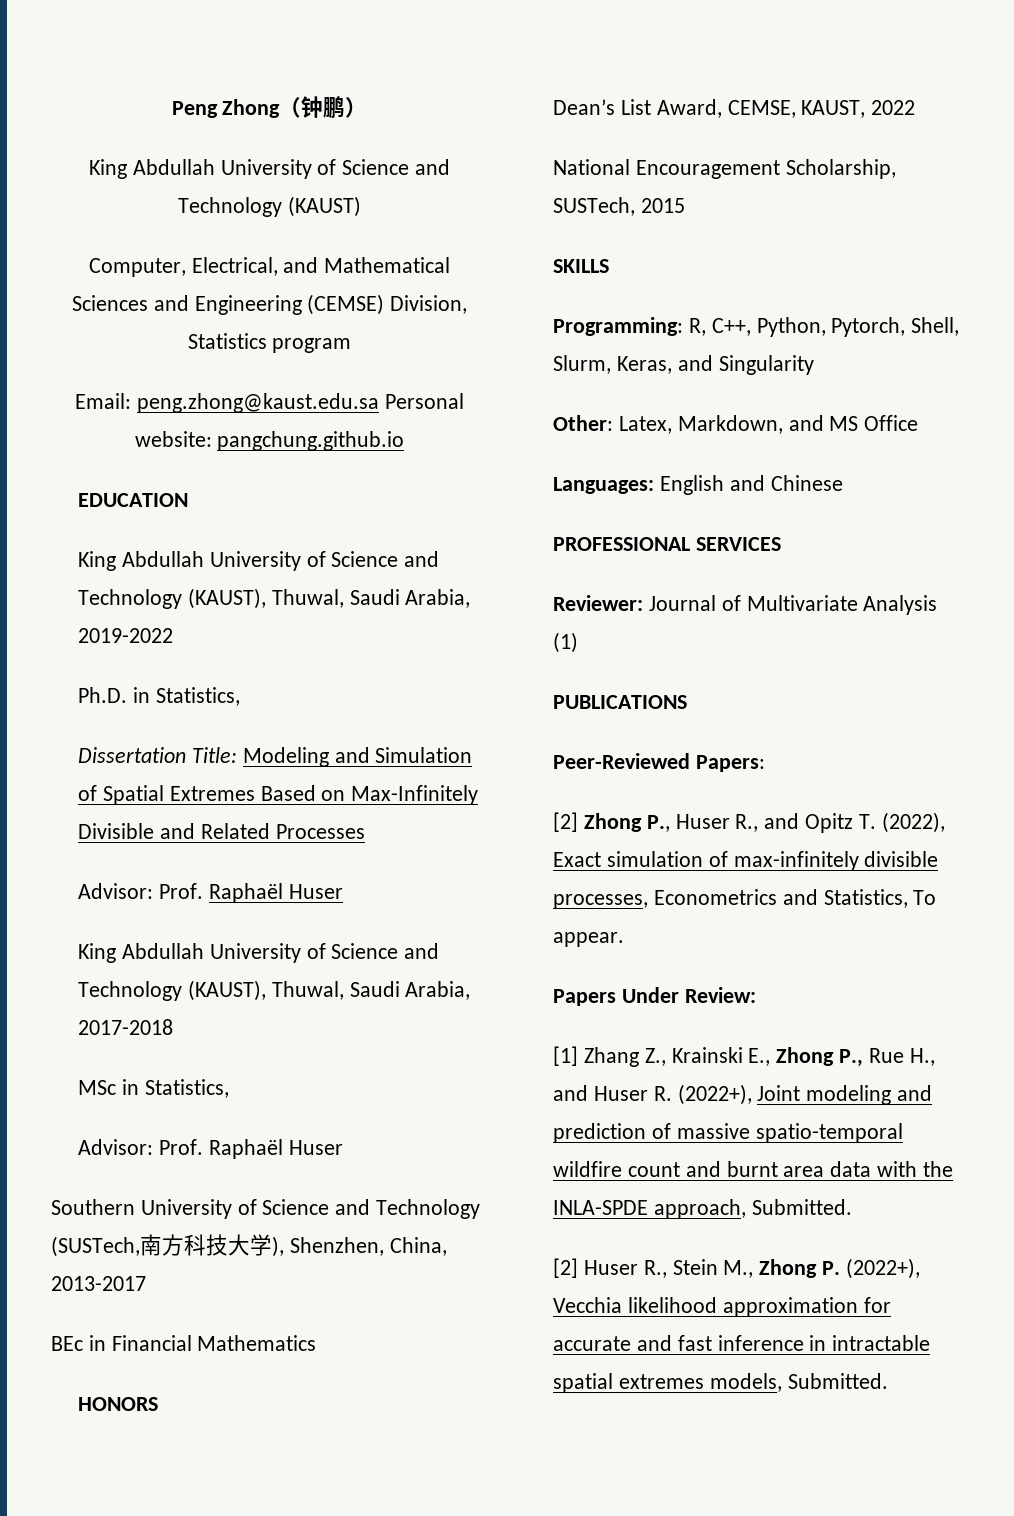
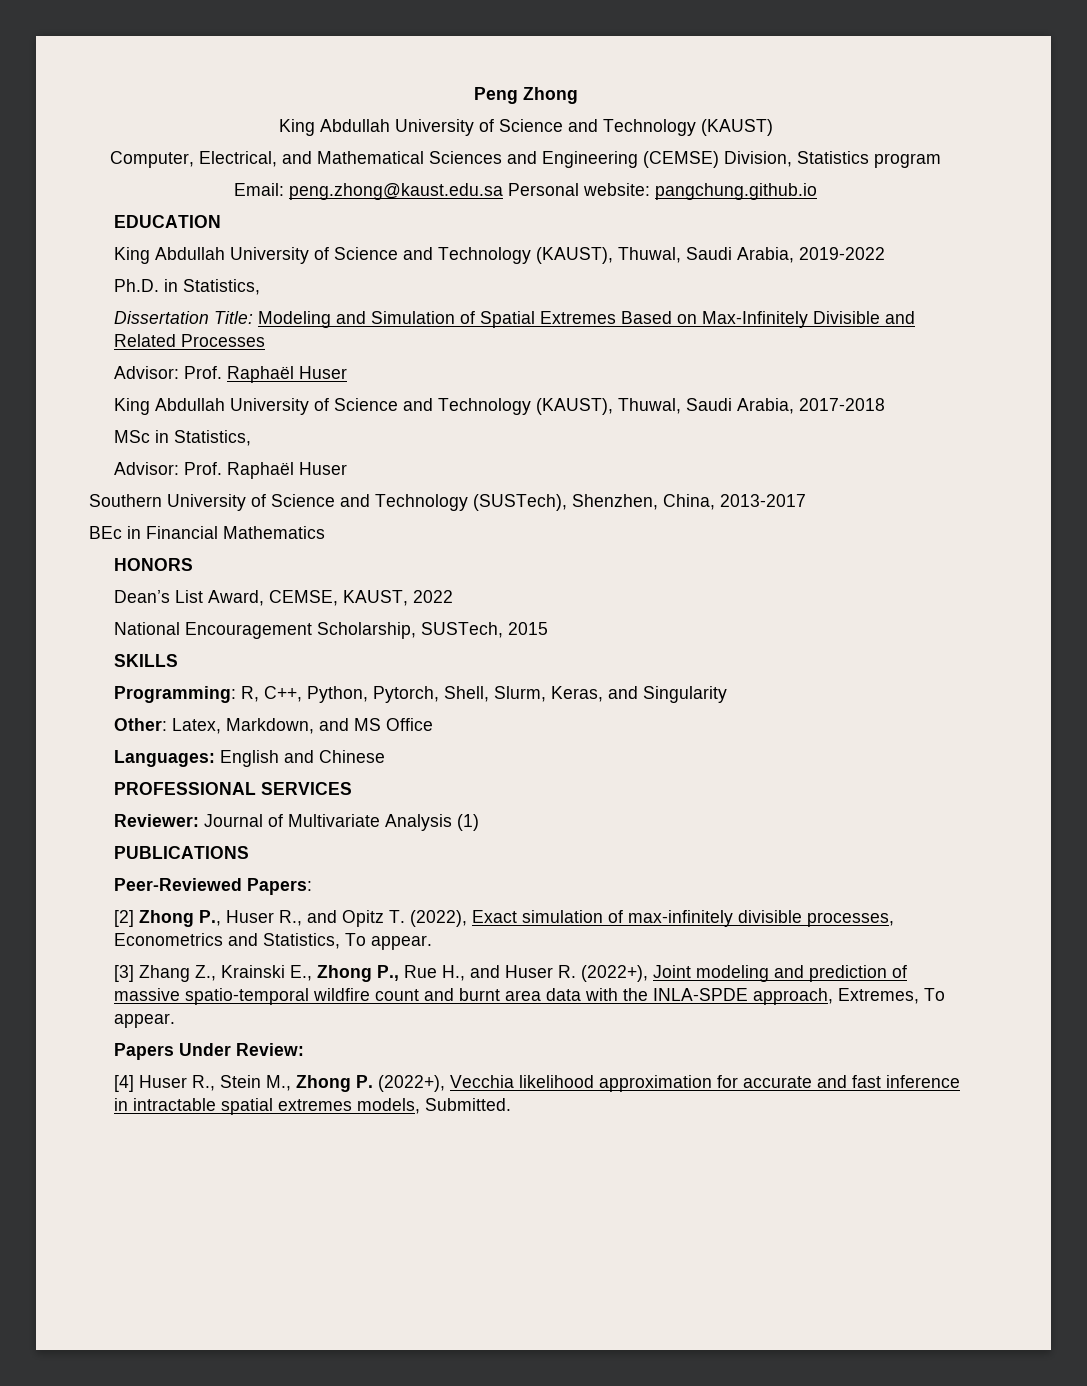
- Peng Zhong（钟鹏）
+ Peng Zhong
- Southern University of Science and Technology (SUSTech,南方科技大学), Shenzhen, China, 2013-2017
+ Southern University of Science and Technology (SUSTech), Shenzhen, China, 2013-2017
+ [3] Zhang Z., Krainski E., Zhong P., Rue H., and Huser R. (2022+), Joint modeling and prediction of massive spatio-temporal wildfire count and burnt area data with the INLA-SPDE approach, Extremes, To appear.
  Papers Under Review:
- [1] Zhang Z., Krainski E., Zhong P., Rue H., and Huser R. (2022+), Joint modeling and prediction of massive spatio-temporal wildfire count and burnt area data with the INLA-SPDE approach, Submitted.
- [2] Huser R., Stein M., Zhong P. (2022+), Vecchia likelihood approximation for accurate and fast inference in intractable spatial extremes models, Submitted.
+ [4] Huser R., Stein M., Zhong P. (2022+), Vecchia likelihood approximation for accurate and fast inference in intractable spatial extremes models, Submitted.

